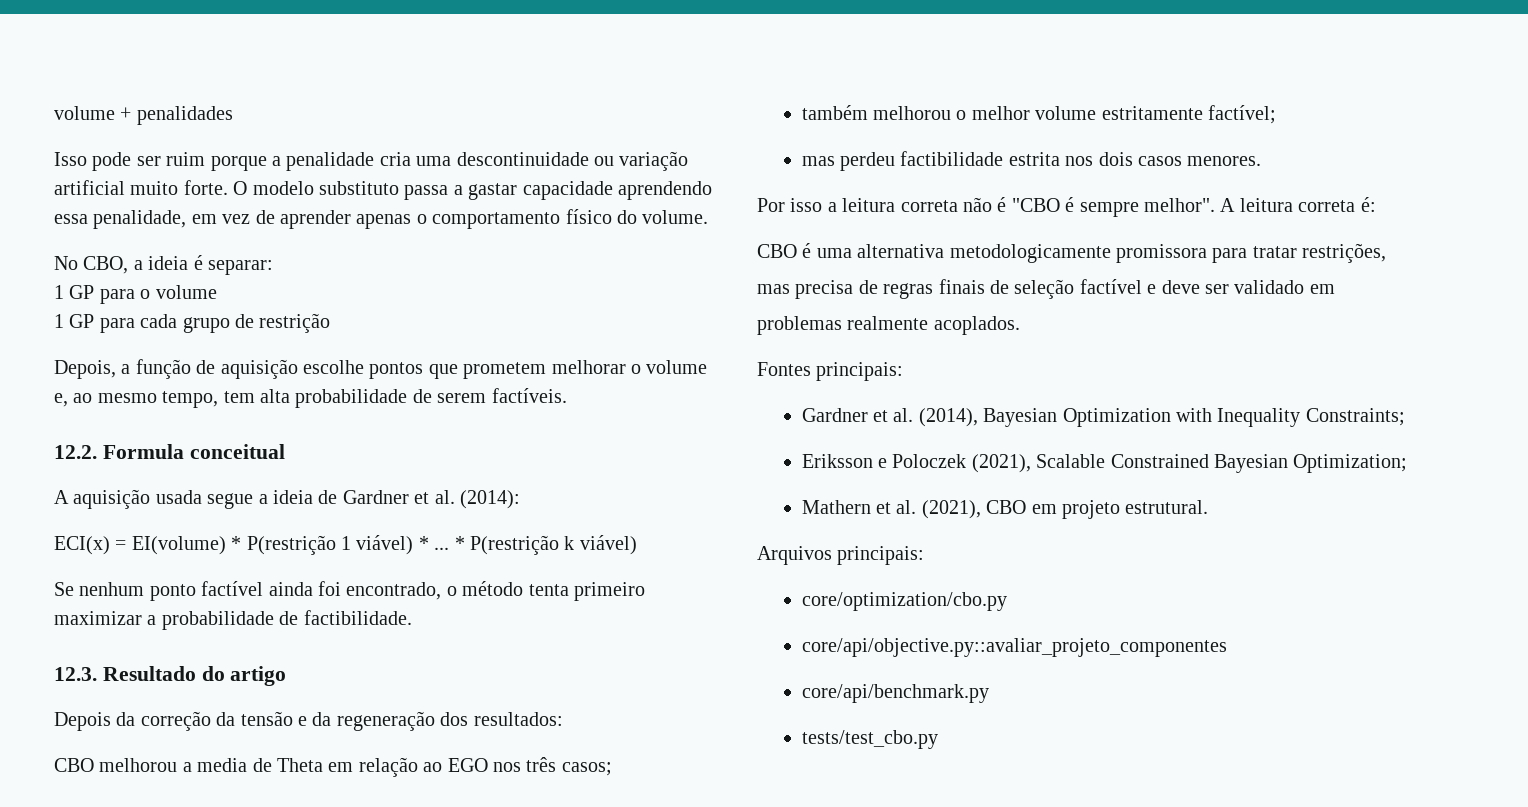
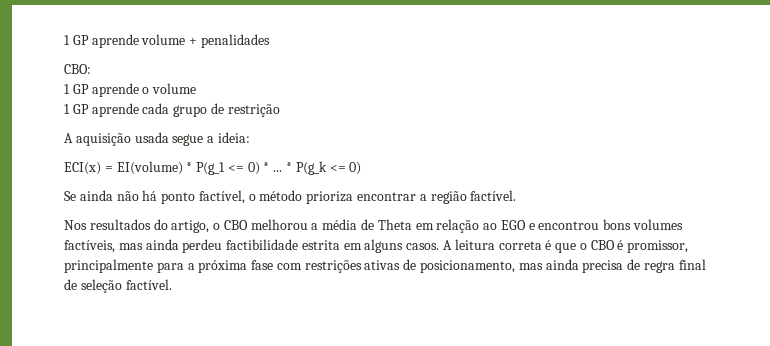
- volume + penalidades
+ 1 GP aprende volume + penalidades
- Isso pode ser ruim porque a penalidade cria uma descontinuidade ou variação artificial muito forte. O modelo substituto passa a gastar capacidade aprendendo essa penalidade, em vez de aprender apenas o comportamento físico do volume.
- No CBO, a ideia é separar:
- 1 GP para o volume
+ CBO:
+ 1 GP aprende o volume
- 1 GP para cada grupo de restrição
+ 1 GP aprende cada grupo de restrição
- Depois, a função de aquisição escolhe pontos que prometem melhorar o volume e, ao mesmo tempo, tem alta probabilidade de serem factíveis.
- 12.2. Formula conceitual
- A aquisição usada segue a ideia de Gardner et al. (2014):
- ECI(x) = EI(volume) * P(restrição 1 viável) * ... * P(restrição k viável)
- Se nenhum ponto factível ainda foi encontrado, o método tenta primeiro maximizar a probabilidade de factibilidade.
- 12.3. Resultado do artigo
- Depois da correção da tensão e da regeneração dos resultados:
- CBO melhorou a media de Theta em relação ao EGO nos três casos;
- também melhorou o melhor volume estritamente factível;
- mas perdeu factibilidade estrita nos dois casos menores.
- Por isso a leitura correta não é "CBO é sempre melhor". A leitura correta é:
- CBO é uma alternativa metodologicamente promissora para tratar restrições,
- mas precisa de regras finais de seleção factível e deve ser validado em
- problemas realmente acoplados.
- Fontes principais:
- Gardner et al. (2014), Bayesian Optimization with Inequality Constraints;
- Eriksson e Poloczek (2021), Scalable Constrained Bayesian Optimization;
- Mathern et al. (2021), CBO em projeto estrutural.
- Arquivos principais:
- core/optimization/cbo.py
- core/api/objective.py::avaliar_projeto_componentes
- core/api/benchmark.py
- tests/test_cbo.py
+ A aquisição usada segue a ideia:
+ ECI(x) = EI(volume) * P(g_1 <= 0) * ... * P(g_k <= 0)
+ Se ainda não há ponto factível, o método prioriza encontrar a região factível.
+ Nos resultados do artigo, o CBO melhorou a média de Theta em relação ao EGO e encontrou bons volumes factíveis, mas ainda perdeu factibilidade estrita em alguns casos. A leitura correta é que o CBO é promissor, principalmente para a próxima fase com restrições ativas de posicionamento, mas ainda precisa de regra final de seleção factível.

